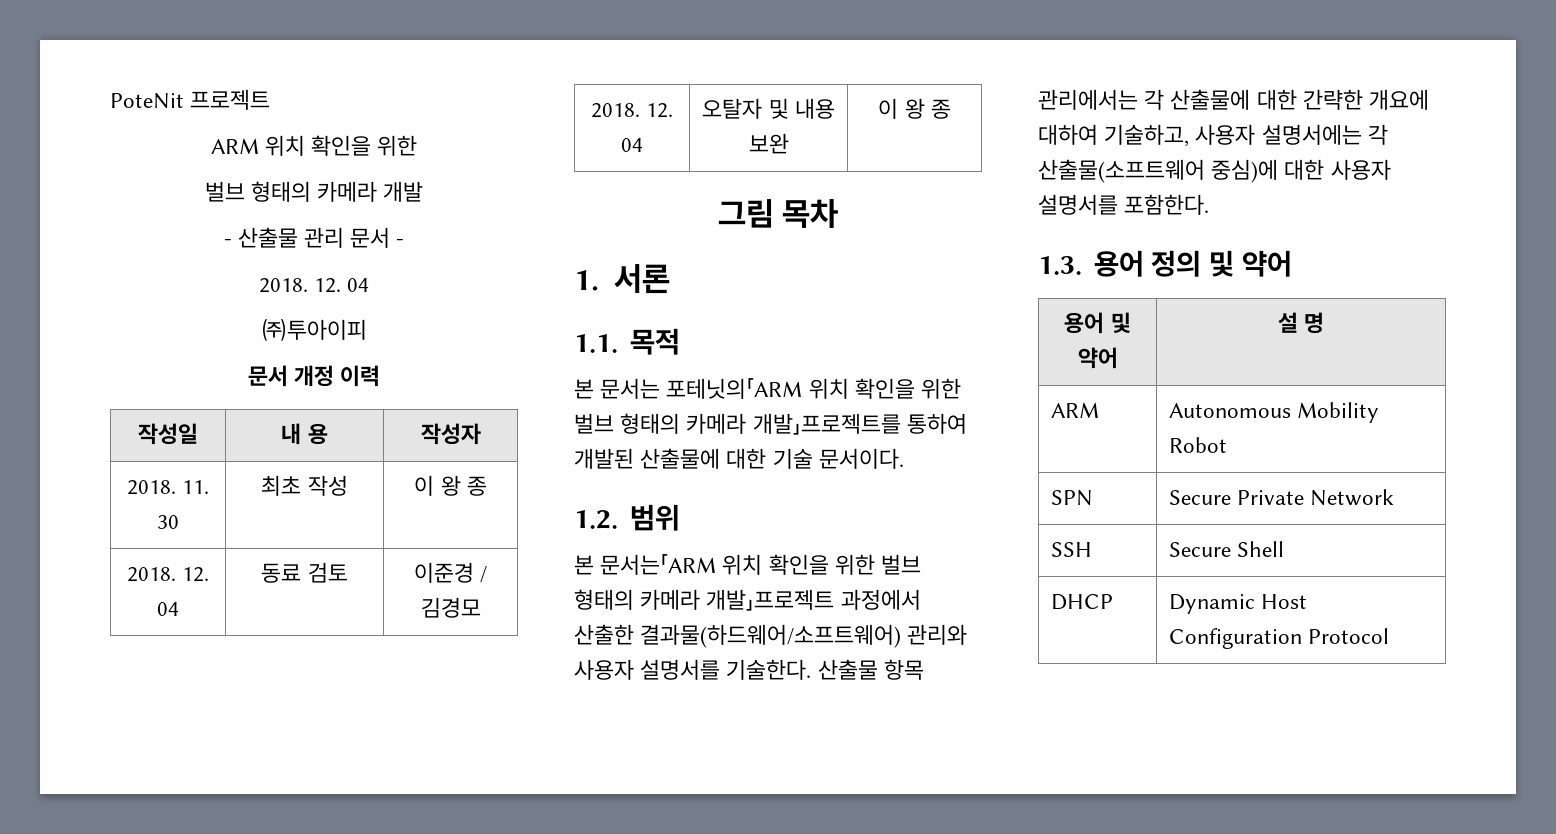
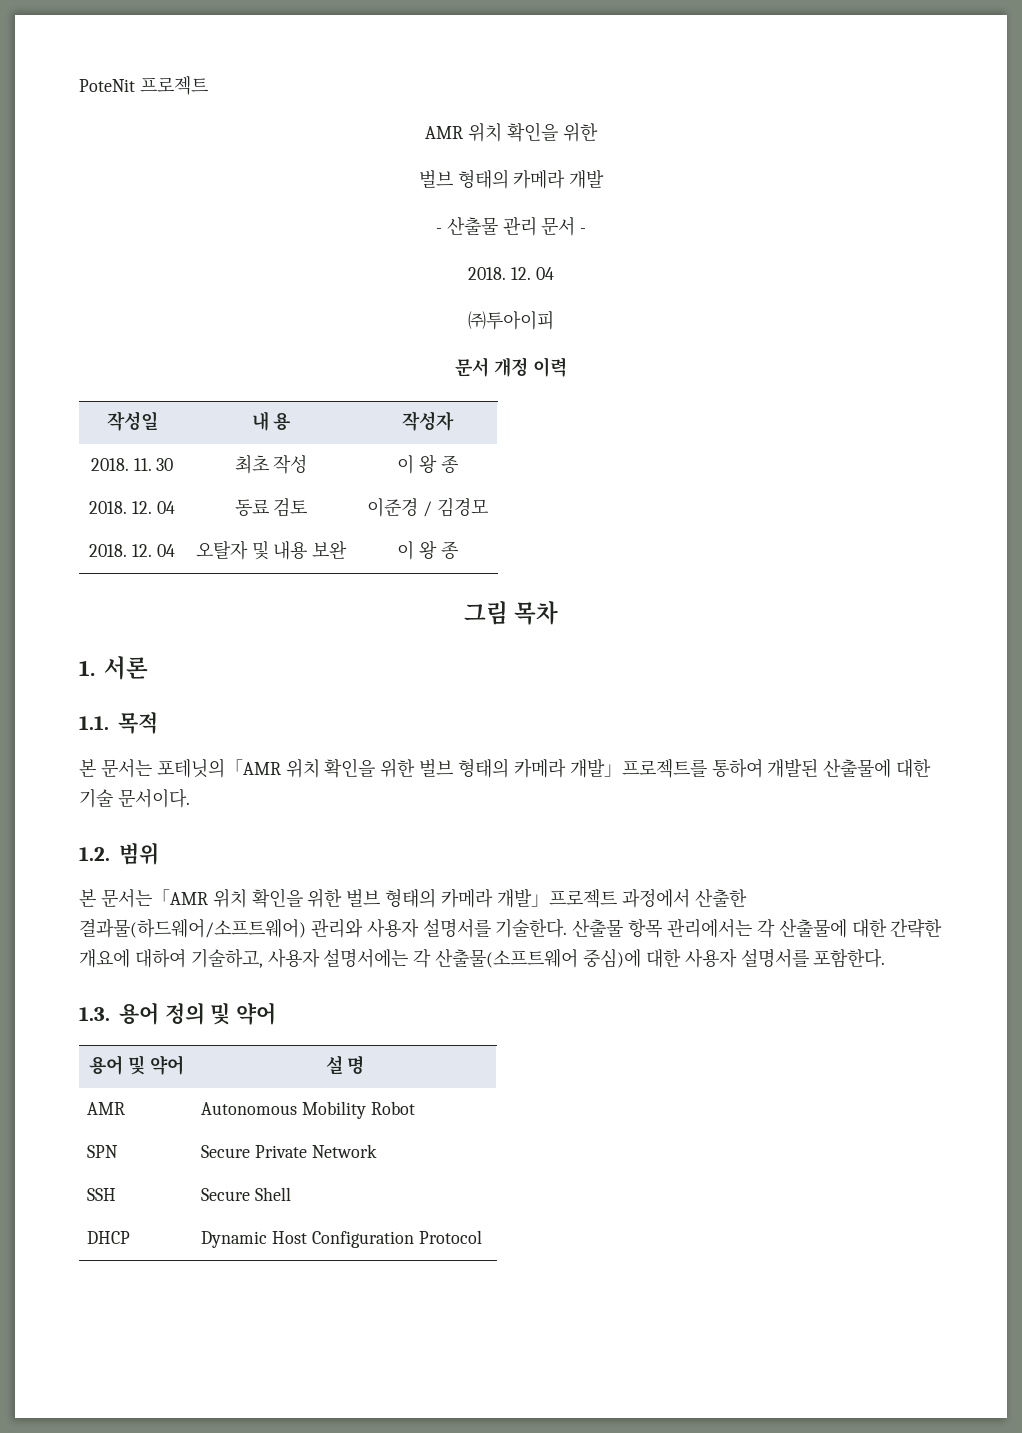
  PoteNit 프로젝트
- ARM 위치 확인을 위한
+ AMR 위치 확인을 위한
- 본 문서는 포테닛의「ARM 위치 확인을 위한 벌브 형태의 카메라 개발」프로젝트를 통하여 개발된 산출물에 대한 기술 문서이다.
+ 본 문서는 포테닛의「AMR 위치 확인을 위한 벌브 형태의 카메라 개발」프로젝트를 통하여 개발된 산출물에 대한 기술 문서이다.
- 본 문서는「ARM 위치 확인을 위한 벌브 형태의 카메라 개발」프로젝트 과정에서 산출한 결과물(하드웨어/소프트웨어) 관리와 사용자 설명서를 기술한다.
+ 본 문서는「AMR 위치 확인을 위한 벌브 형태의 카메라 개발」프로젝트 과정에서 산출한 결과물(하드웨어/소프트웨어) 관리와 사용자 설명서를 기술한다.
- ARM | Autonomous Mobility Robot
+ AMR | Autonomous Mobility Robot

